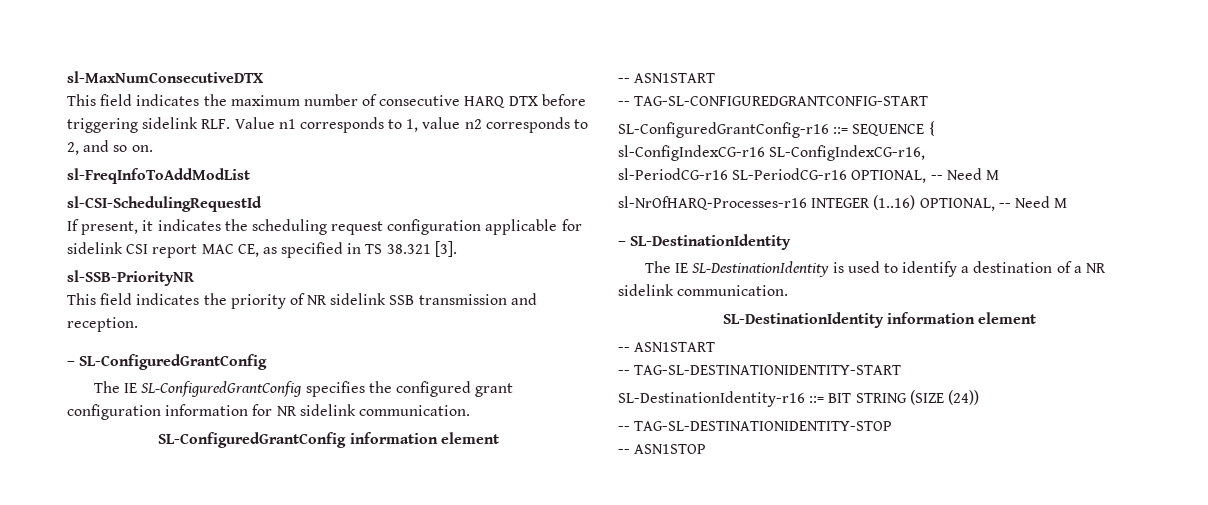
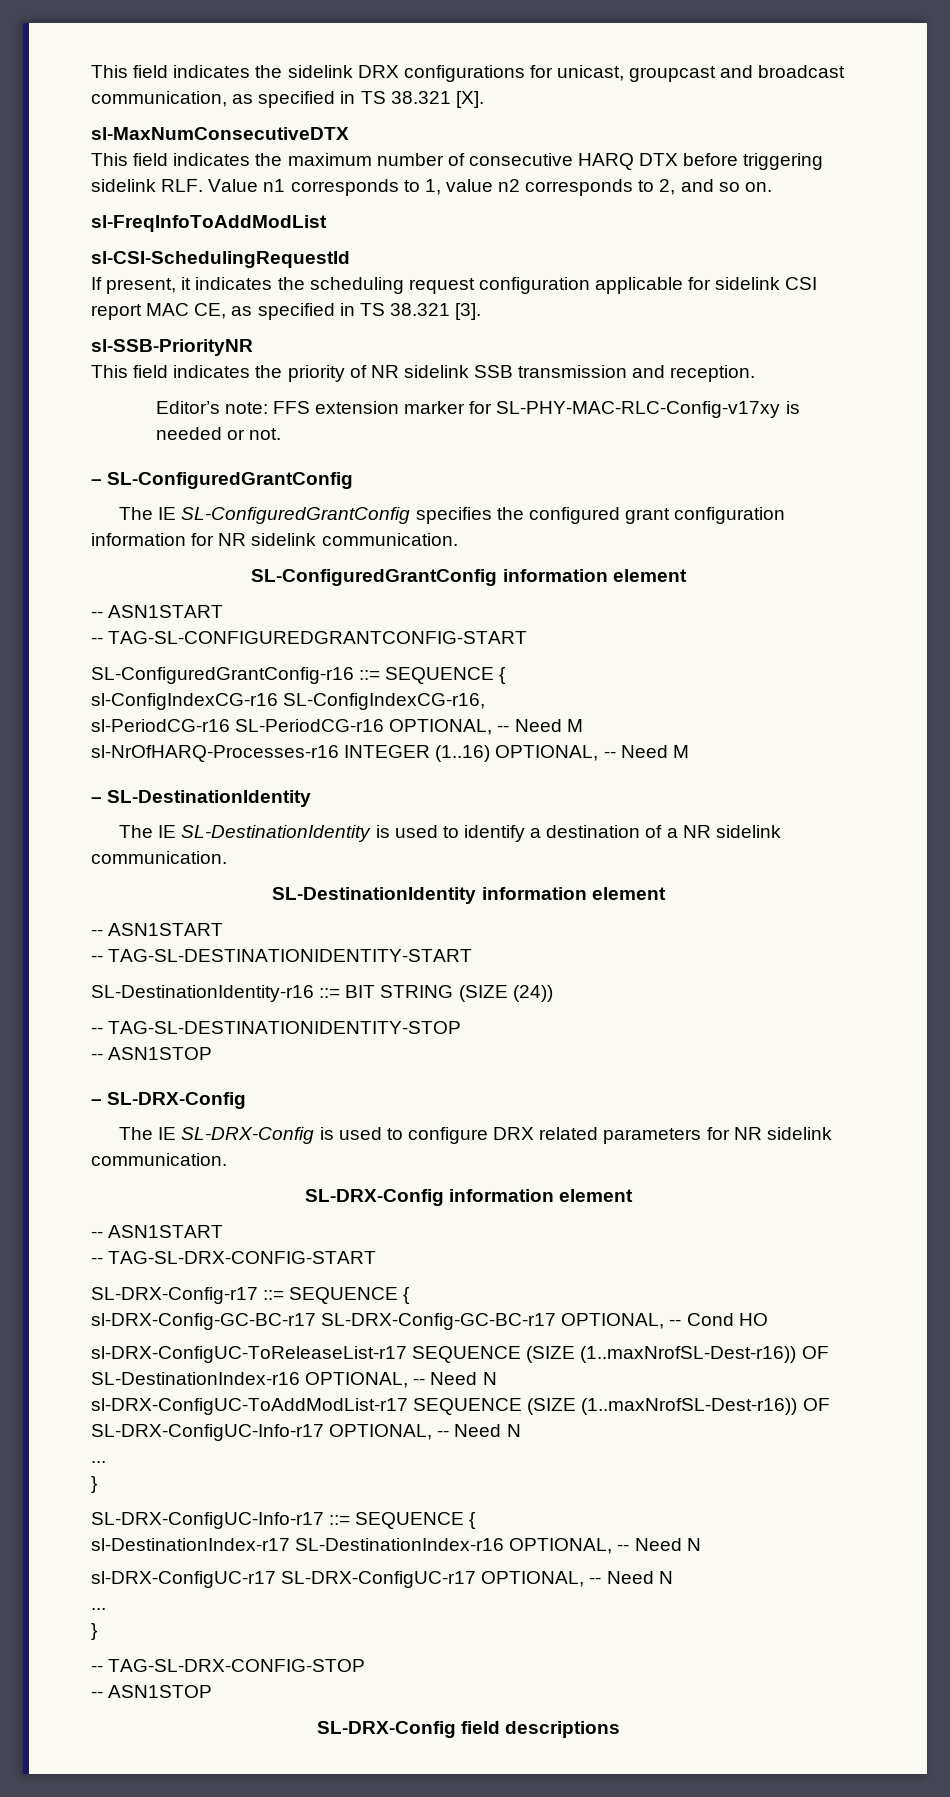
+ This field indicates the sidelink DRX configurations for unicast, groupcast and broadcast communication, as specified in TS 38.321 [X].
+ Editor’s note: FFS extension marker for SL-PHY-MAC-RLC-Config-v17xy is needed or not.
+ – SL-DRX-Config
+ The IE SL-DRX-Config is used to configure DRX related parameters for NR sidelink communication.
+ SL-DRX-Config information element
+ -- ASN1START
+ -- TAG-SL-DRX-CONFIG-START
+ SL-DRX-Config-r17 ::= SEQUENCE {
+ sl-DRX-Config-GC-BC-r17 SL-DRX-Config-GC-BC-r17 OPTIONAL, -- Cond HO
+ sl-DRX-ConfigUC-ToReleaseList-r17 SEQUENCE (SIZE (1..maxNrofSL-Dest-r16)) OF SL-DestinationIndex-r16 OPTIONAL, -- Need N
+ sl-DRX-ConfigUC-ToAddModList-r17 SEQUENCE (SIZE (1..maxNrofSL-Dest-r16)) OF SL-DRX-ConfigUC-Info-r17 OPTIONAL, -- Need N
+ ...
+ }
+ SL-DRX-ConfigUC-Info-r17 ::= SEQUENCE {
+ sl-DestinationIndex-r17 SL-DestinationIndex-r16 OPTIONAL, -- Need N
+ sl-DRX-ConfigUC-r17 SL-DRX-ConfigUC-r17 OPTIONAL, -- Need N
+ ...
+ }
+ -- TAG-SL-DRX-CONFIG-STOP
+ -- ASN1STOP
+ SL-DRX-Config field descriptions

